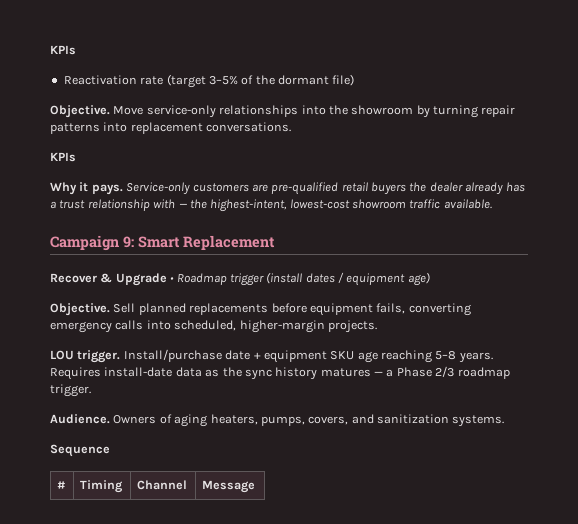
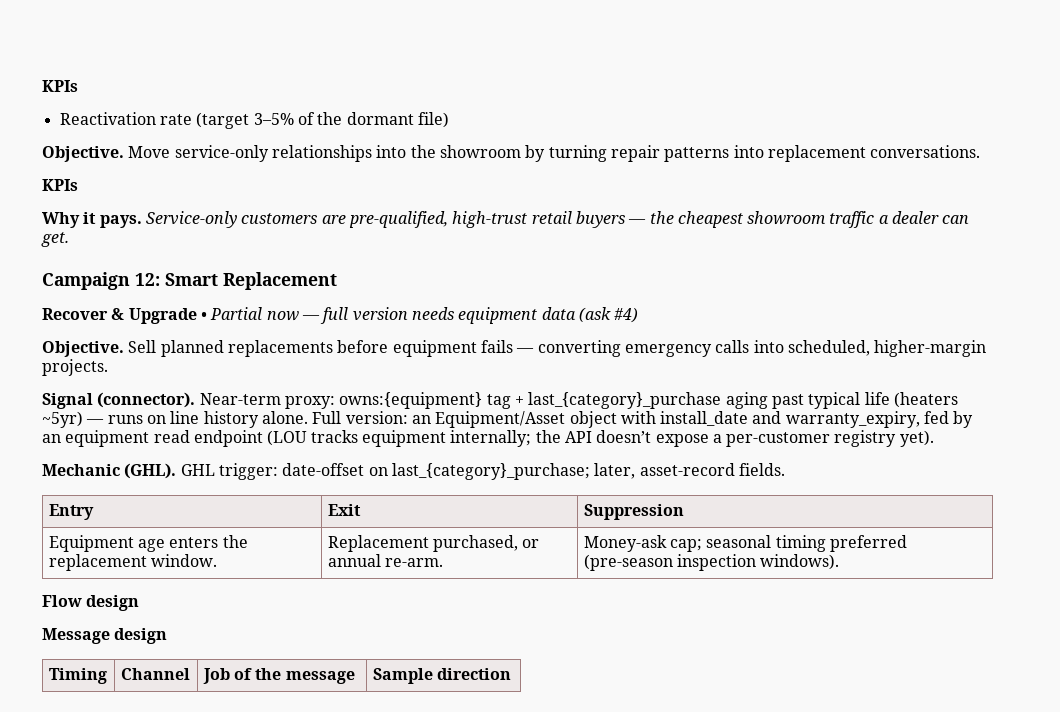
- Service-only customers are pre-qualified retail buyers the dealer already has a trust relationship with — the highest-intent, lowest-cost showroom traffic available.
+ Service-only customers are pre-qualified, high-trust retail buyers — the cheapest showroom traffic a dealer can get.
- Campaign 9: Smart Replacement
+ Campaign 12: Smart Replacement
- Recover & Upgrade • Roadmap trigger (install dates / equipment age)
+ Recover & Upgrade • Partial now — full version needs equipment data (ask #4)
- Sell planned replacements before equipment fails, converting emergency calls into scheduled, higher-margin projects.
+ Sell planned replacements before equipment fails — converting emergency calls into scheduled, higher-margin projects.
- LOU trigger. Install/purchase date + equipment SKU age reaching 5–8 years. Requires install-date data as the sync history matures — a Phase 2/3 roadmap trigger.
- Audience. Owners of aging heaters, pumps, covers, and sanitization systems.
- Sequence
- # | Timing | Channel | Message
+ Signal (connector). Near-term proxy: owns:{equipment} tag + last_{category}_purchase aging past typical life (heaters ~5yr) — runs on line history alone. Full version: an Equipment/Asset object with install_date and warranty_expiry, fed by an equipment read endpoint (LOU tracks equipment internally; the API doesn’t expose a per-customer registry yet).
+ Mechanic (GHL). GHL trigger: date-offset on last_{category}_purchase; later, asset-record fields.
+ Entry | Exit | Suppression
+ Equipment age enters the replacement window. | Replacement purchased, or annual re-arm. | Money-ask cap; seasonal timing preferred (pre-season inspection windows).
+ Flow design
+ Message design
+ Timing | Channel | Job of the message | Sample direction

